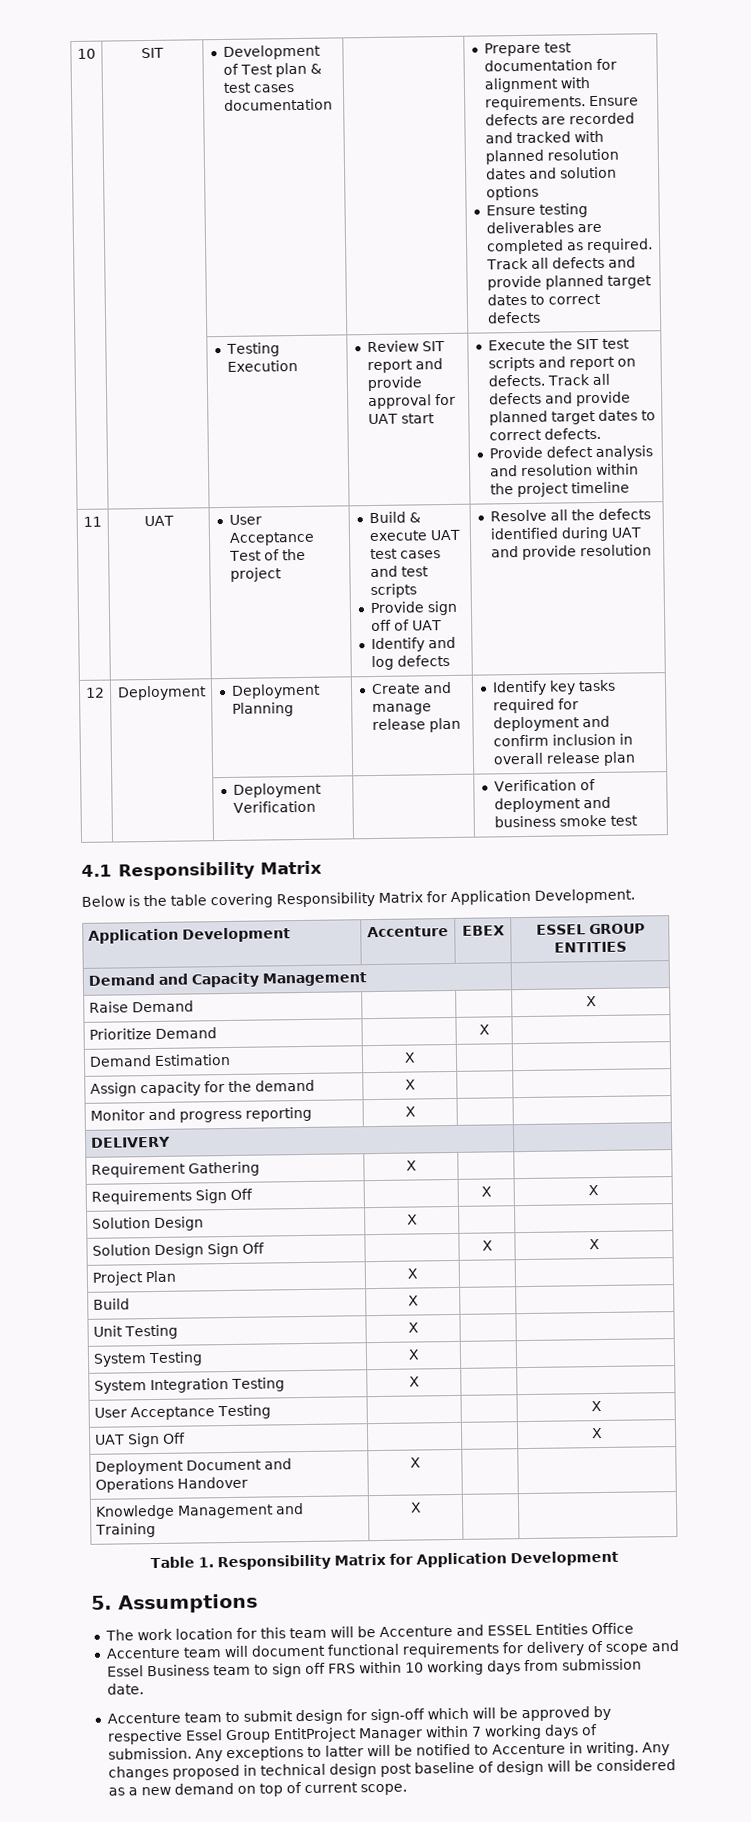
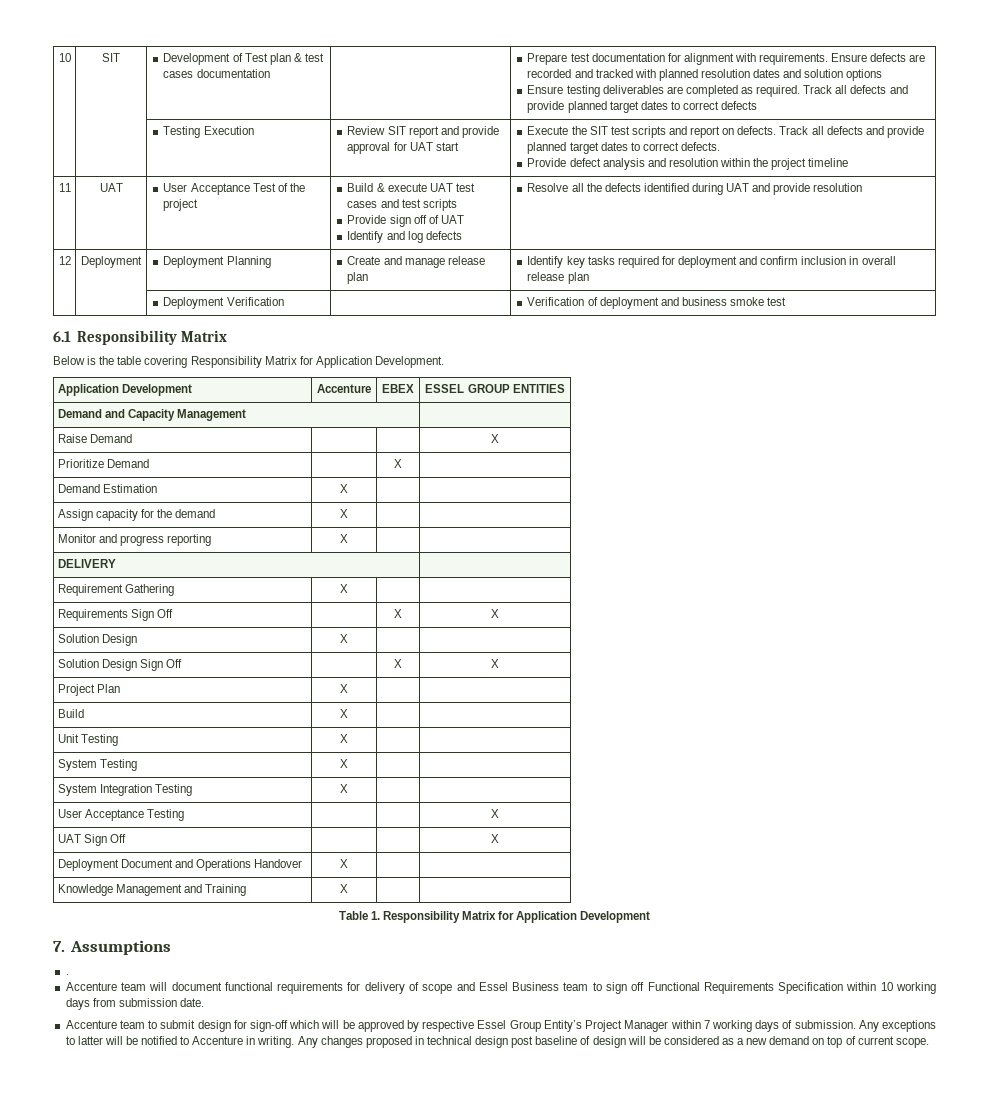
- 4.1 Responsibility Matrix
+ 6.1 Responsibility Matrix
- 5. Assumptions
+ 7. Assumptions
- The work location for this team will be Accenture and ESSEL Entities Office
+ .
- Accenture team will document functional requirements for delivery of scope and Essel Business team to sign off FRS within 10 working days from submission date.
+ Accenture team will document functional requirements for delivery of scope and Essel Business team to sign off Functional Requirements Specification within 10 working days from submission date.
- Accenture team to submit design for sign-off which will be approved by respective Essel Group EntitProject Manager within 7 working days of submission.
+ Accenture team to submit design for sign-off which will be approved by respective Essel Group Entity’s Project Manager within 7 working days of submission.

